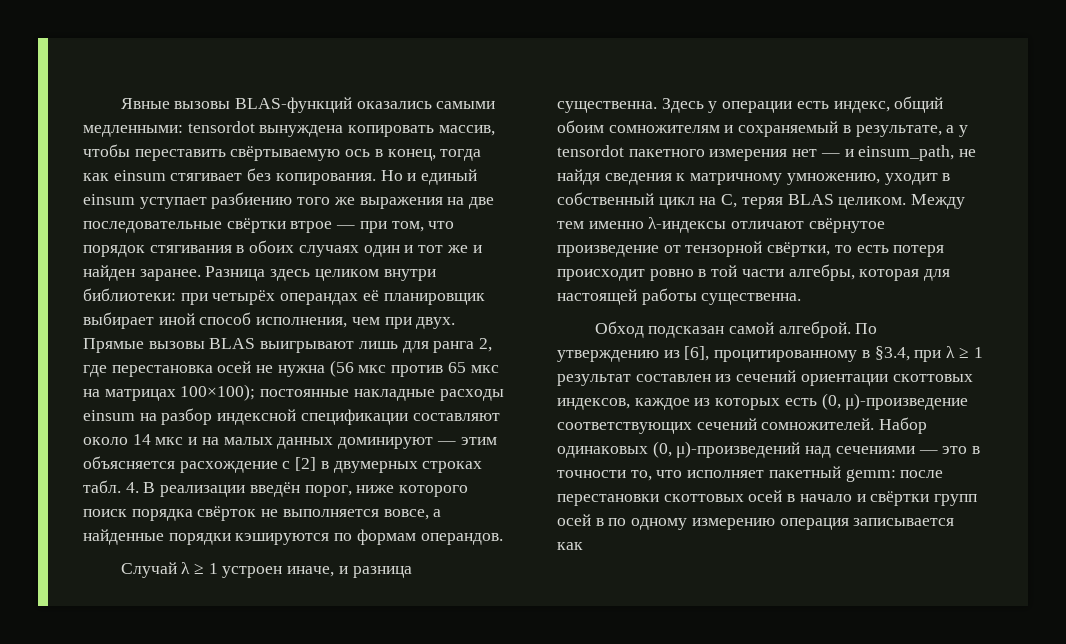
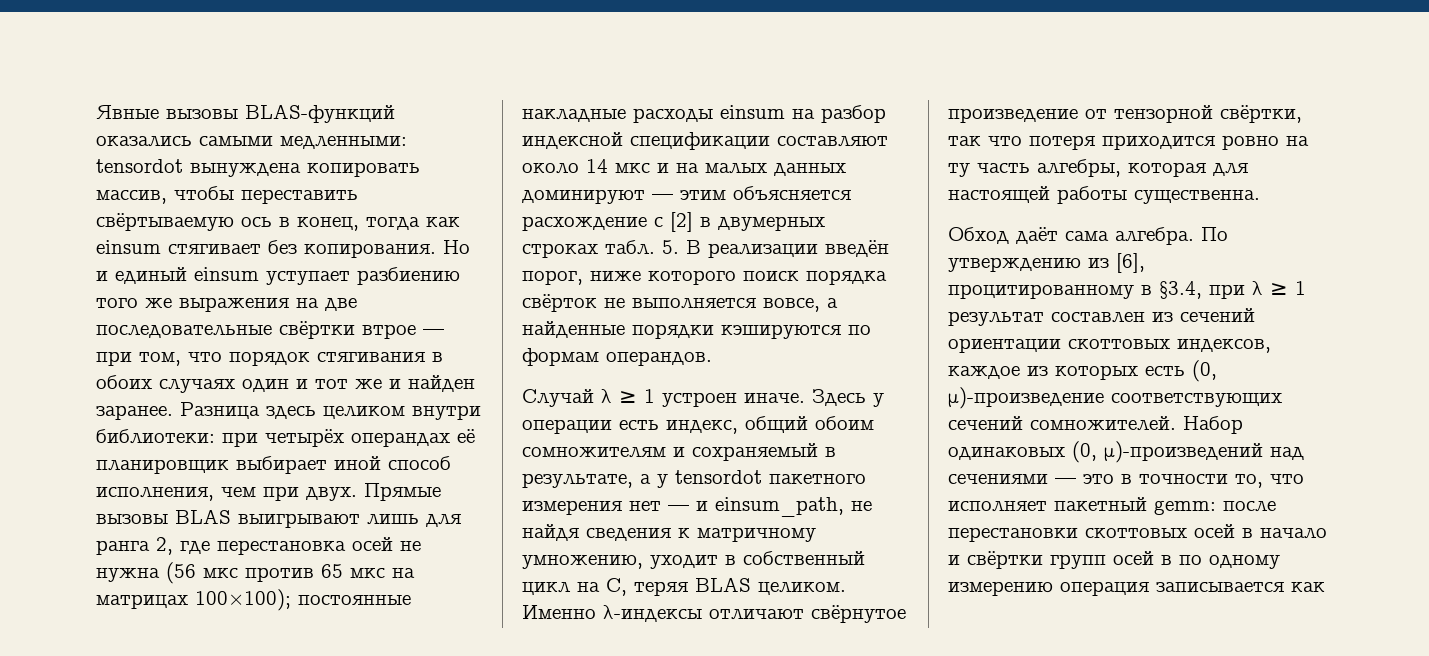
- 4. В реализации введён порог, ниже которого поиск порядка свёрток не выполняется вовсе, а найденные порядки кэшируются по формам операндов.
+ 5. В реализации введён порог, ниже которого поиск порядка свёрток не выполняется вовсе, а найденные порядки кэшируются по формам операндов.
- Случай λ ≥ 1 устроен иначе, и разница существенна.
+ Случай λ ≥ 1 устроен иначе.
- Между тем именно λ-индексы отличают свёрнутое произведение от тензорной свёртки, то есть потеря происходит ровно в той части алгебры, которая для настоящей работы существенна.
+ Именно λ-индексы отличают свёрнутое произведение от тензорной свёртки, так что потеря приходится ровно на ту часть алгебры, которая для настоящей работы существенна.
- Обход подсказан самой алгеброй.
+ Обход даёт сама алгебра.

